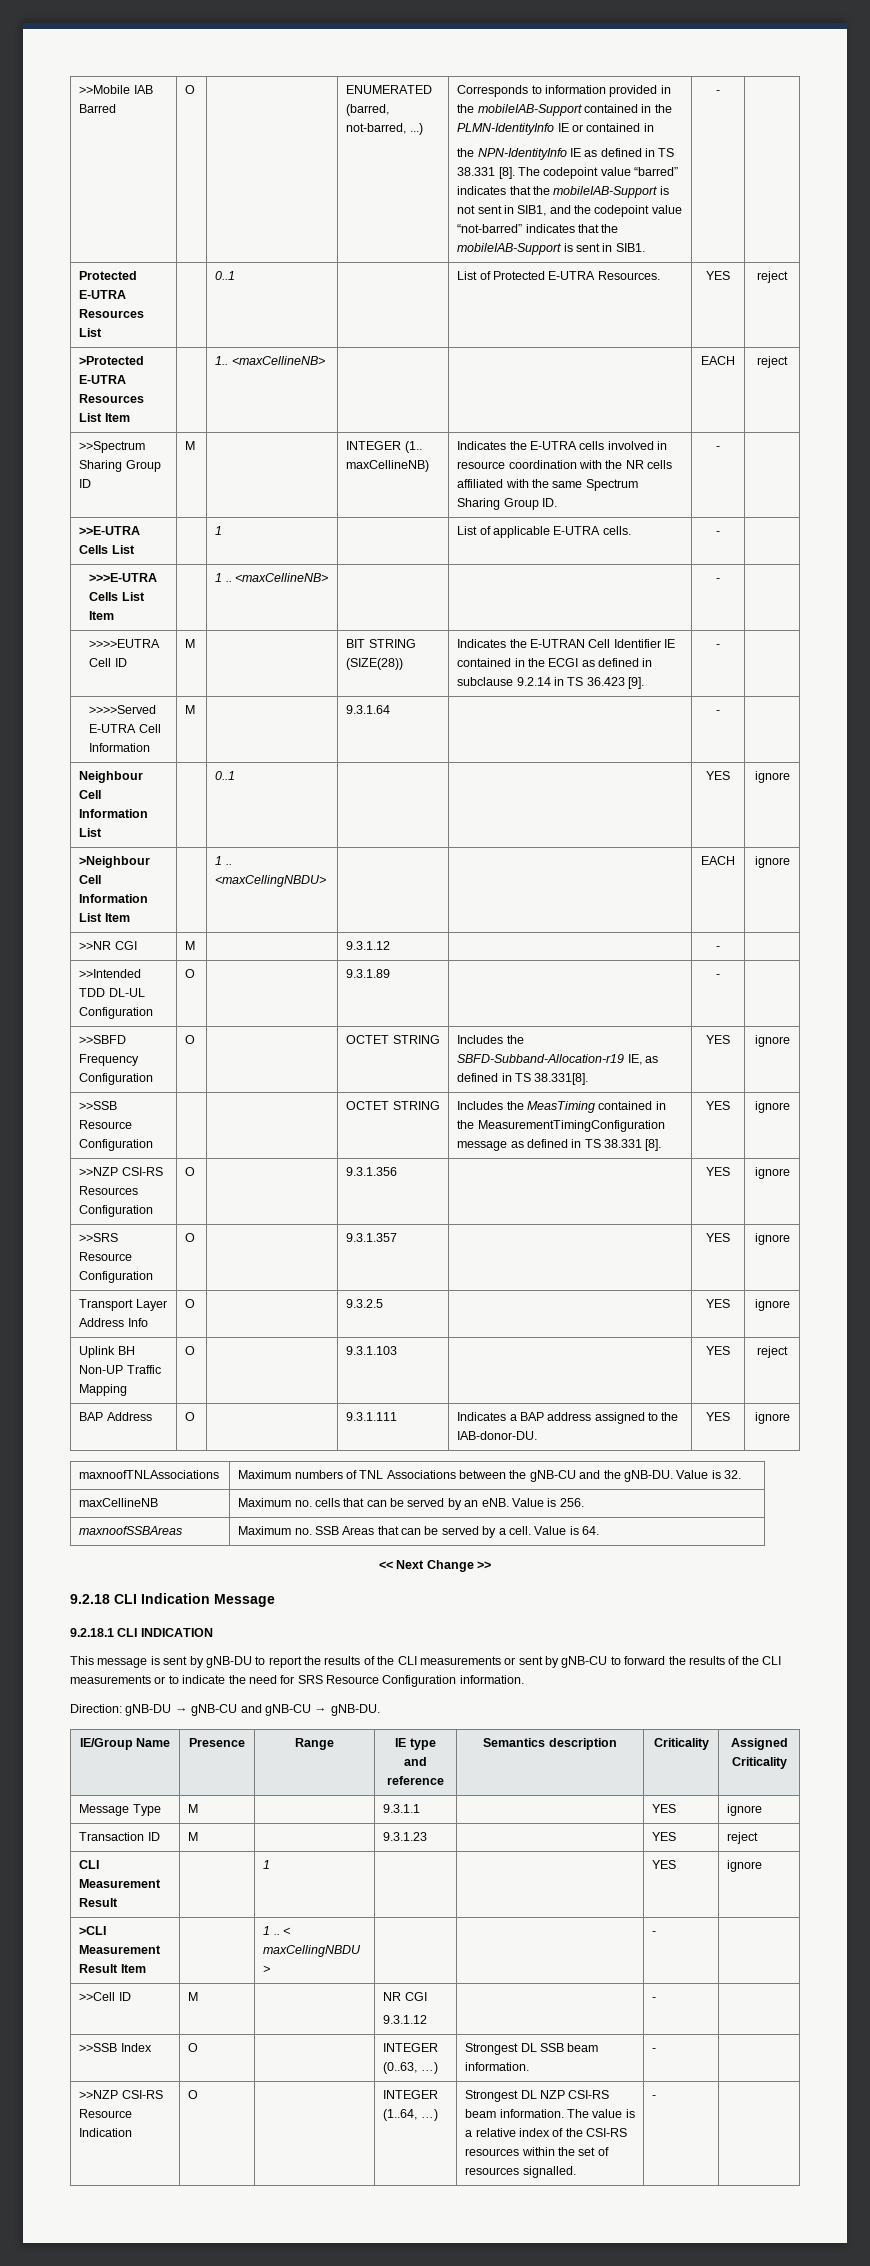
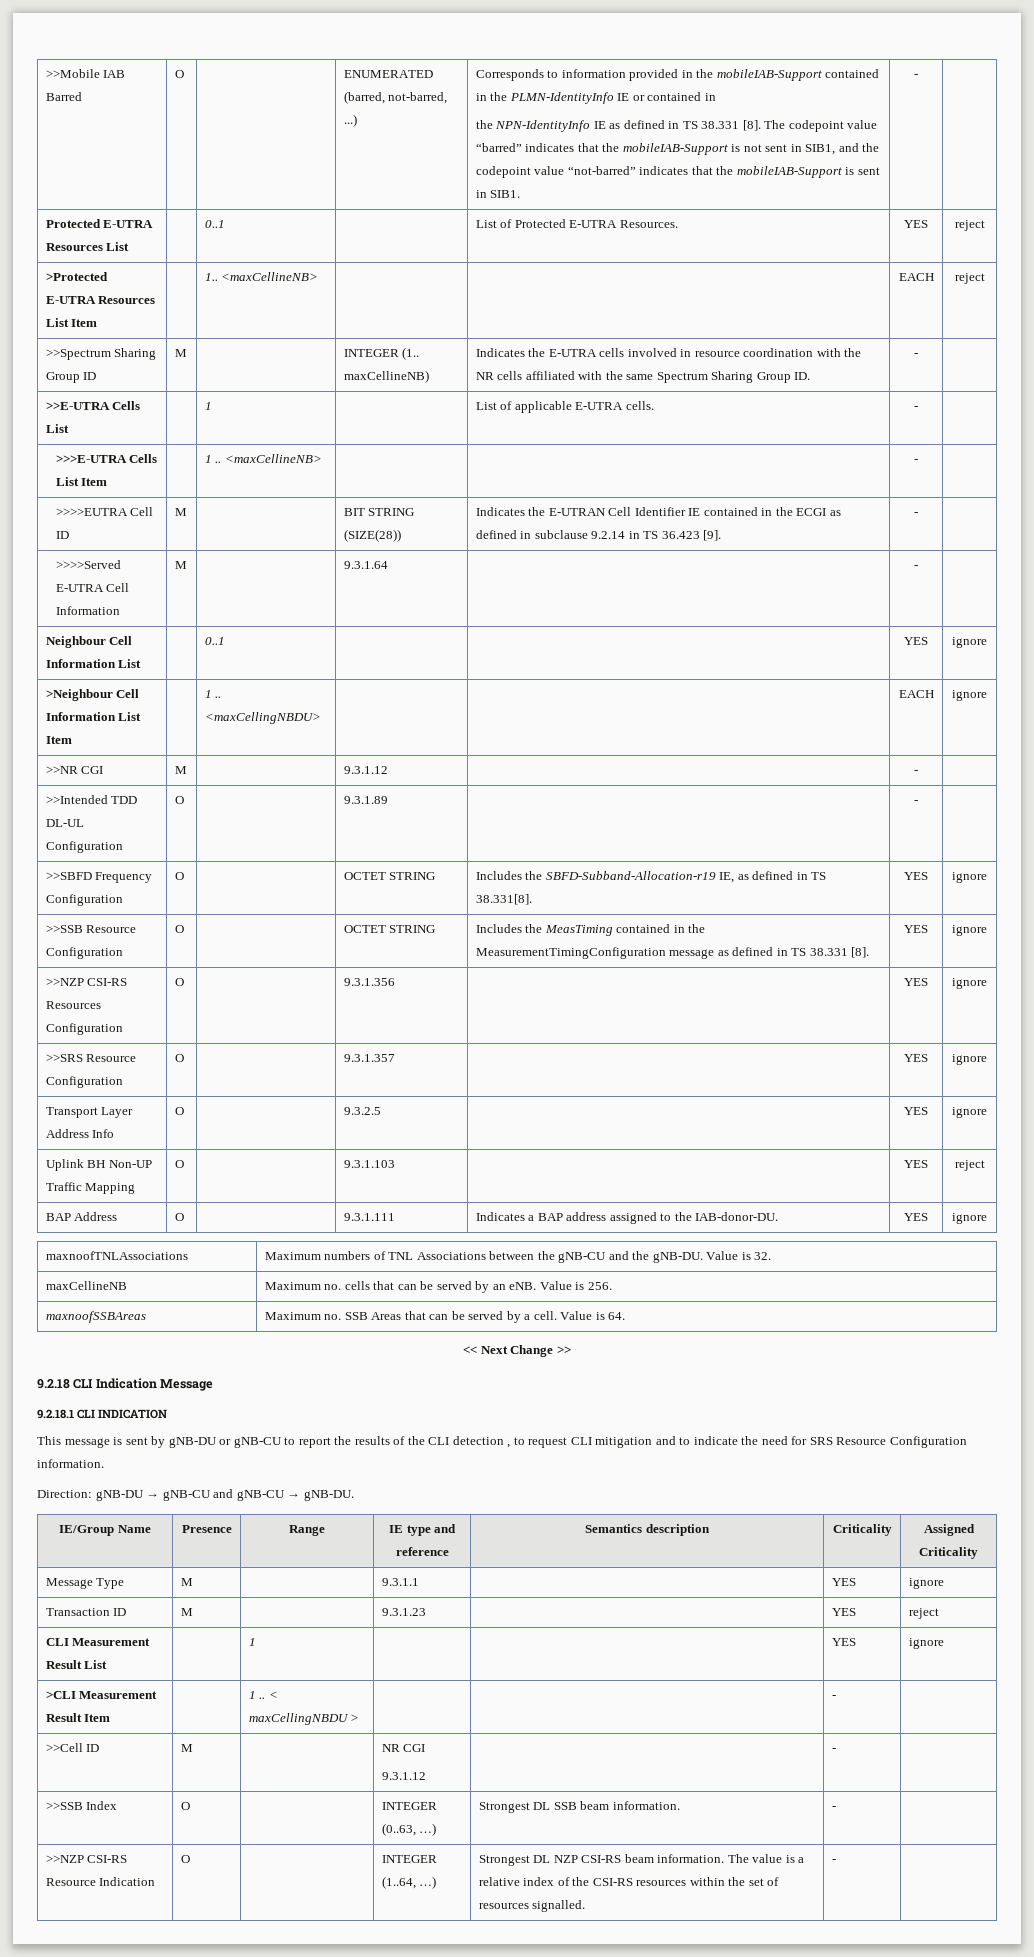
- >>SSB Resource Configuration | | | OCTET STRING | Includes the MeasTiming contained in the MeasurementTimingConfiguration message as defined in TS 38.331 [8]. | YES | ignore
+ >>SSB Resource Configuration | O | | OCTET STRING | Includes the MeasTiming contained in the MeasurementTimingConfiguration message as defined in TS 38.331 [8]. | YES | ignore
- This message is sent by gNB-DU to report the results of the CLI measurements or sent by gNB-CU to forward the results of the CLI measurements or to indicate the need for SRS Resource Configuration information.
+ This message is sent by gNB-DU or gNB-CU to report the results of the CLI detection , to request CLI mitigation and to indicate the need for SRS Resource Configuration information.
- CLI Measurement Result | | 1 | | | YES | ignore
+ CLI Measurement Result List | | 1 | | | YES | ignore

